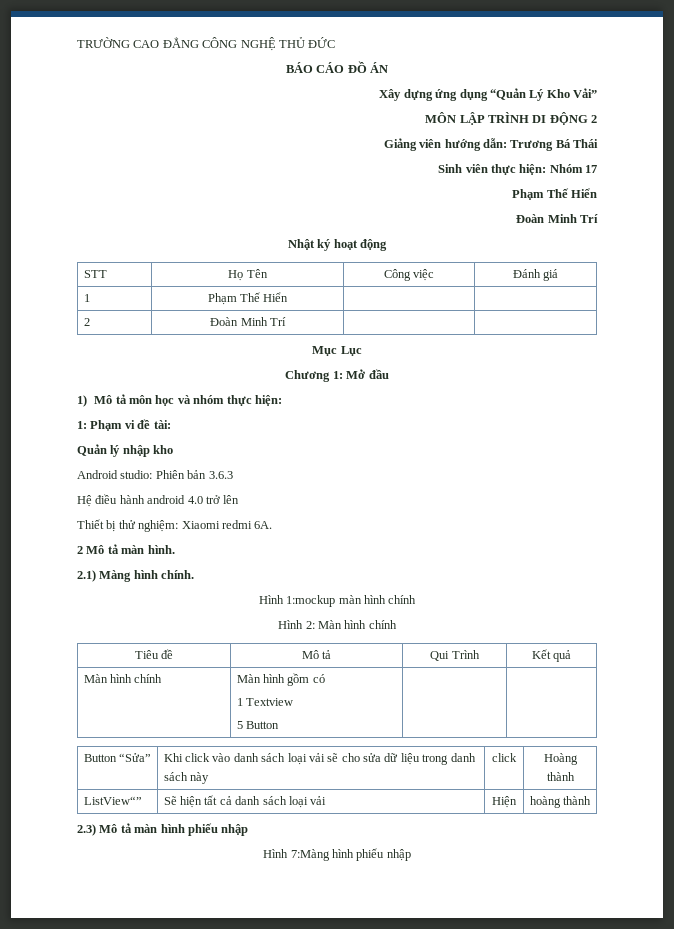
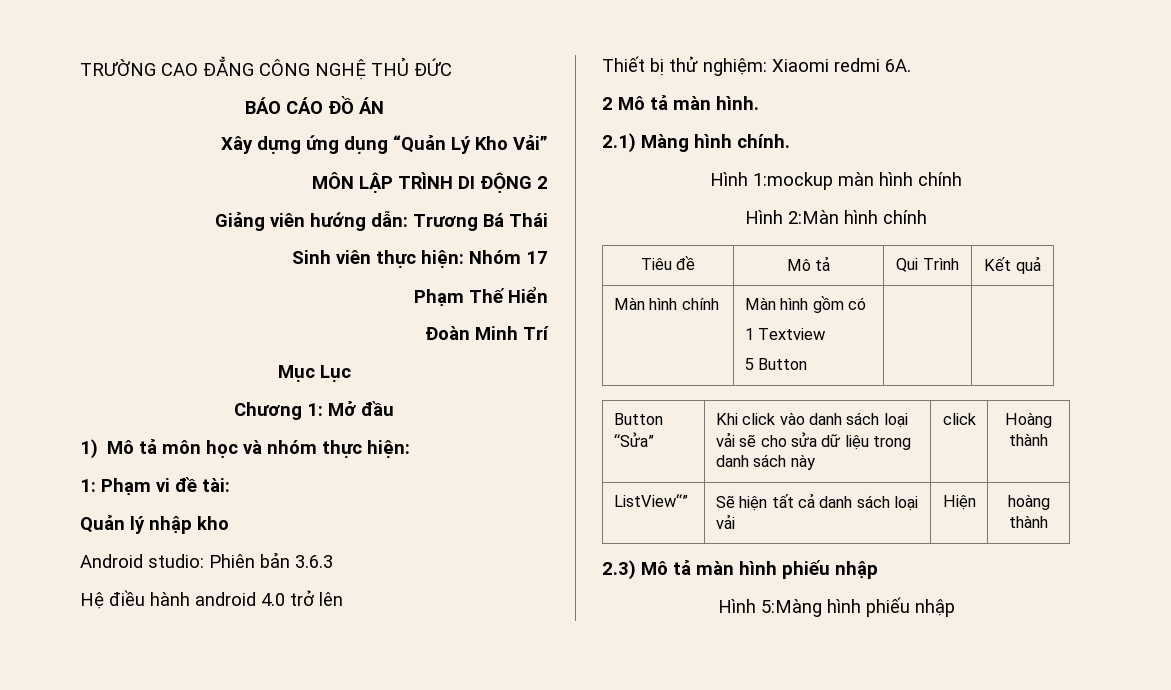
- Nhật ký hoạt động
- STT | Họ Tên | Công việc | Đánh giá
- 1 | Phạm Thế Hiển | |
- 2 | Đoàn Minh Trí | |
- Hình 2: Màn hình chính
+ Hình 2:Màn hình chính
- Hình 7:Màng hình phiếu nhập
+ Hình 5:Màng hình phiếu nhập

